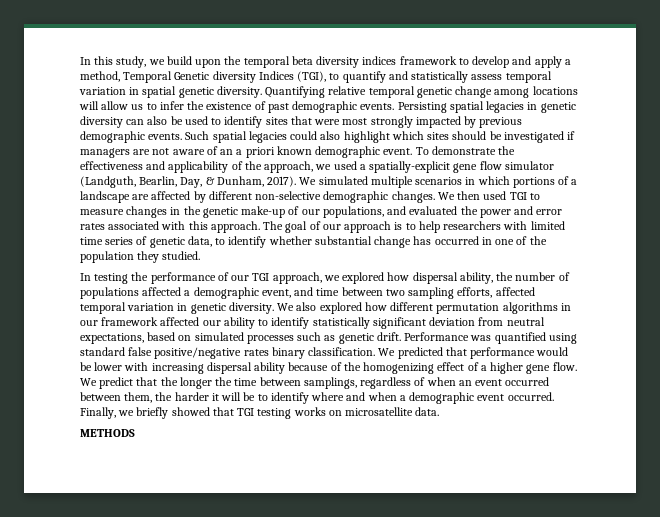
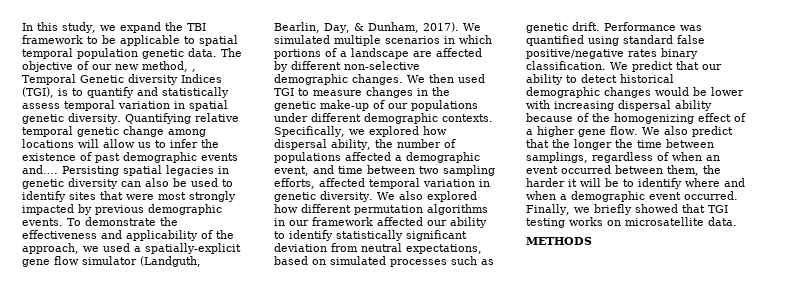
- In this study, we build upon the temporal beta diversity indices framework to develop and apply a method, Temporal Genetic diversity Indices (TGI), to quantify and statistically assess temporal variation in spatial genetic diversity.
+ In this study, we expand the TBI framework to be applicable to spatial temporal population genetic data. The objective of our new method, , Temporal Genetic diversity Indices (TGI), is to quantify and statistically assess temporal variation in spatial genetic diversity.
- Quantifying relative temporal genetic change among locations will allow us to infer the existence of past demographic events.
+ Quantifying relative temporal genetic change among locations will allow us to infer the existence of past demographic events and….
- Such spatial legacies could also highlight which sites should be investigated if managers are not aware of an a priori known demographic event.
- We then used TGI to measure changes in the genetic make-up of our populations, and evaluated the power and error rates associated with this approach. The goal of our approach is to help researchers with limited time series of genetic data, to identify whether substantial change has occurred in one of the population they studied.
- In testing the performance of our TGI approach, we explored how dispersal ability, the number of populations affected a demographic event, and time between two sampling efforts, affected temporal variation in genetic diversity.
+ We then used TGI to measure changes in the genetic make-up of our populations under different demographic contexts. Specifically, we explored how dispersal ability, the number of populations affected a demographic event, and time between two sampling efforts, affected temporal variation in genetic diversity.
- We predicted that performance would be lower with increasing dispersal ability because of the homogenizing effect of a higher gene flow.
+ We predict that our ability to detect historical demographic changes would be lower with increasing dispersal ability because of the homogenizing effect of a higher gene flow.
- We predict that the longer the time between samplings, regardless of when an event occurred between them, the harder it will be to identify where and when a demographic event occurred.
+ We also predict that the longer the time between samplings, regardless of when an event occurred between them, the harder it will be to identify where and when a demographic event occurred.

